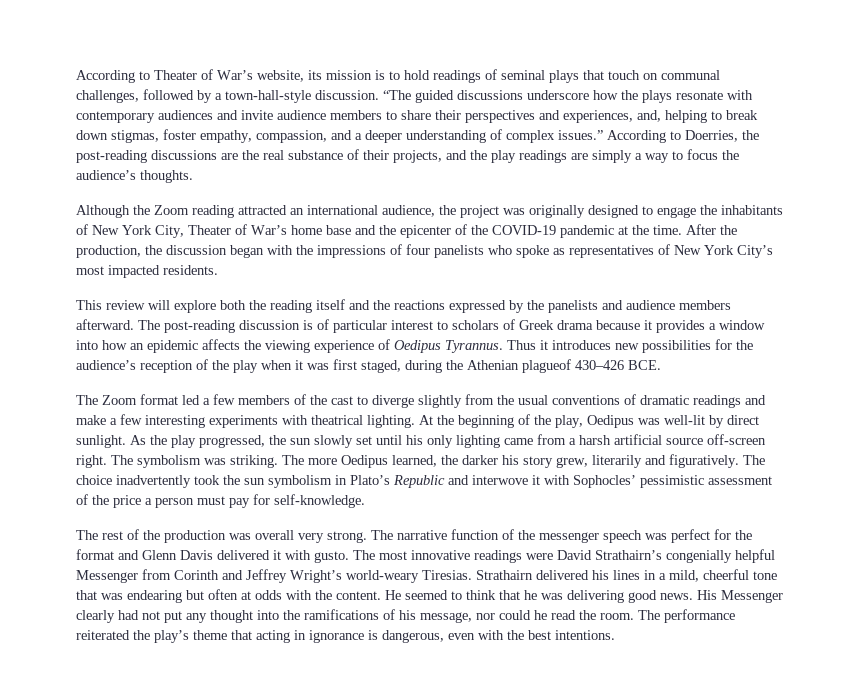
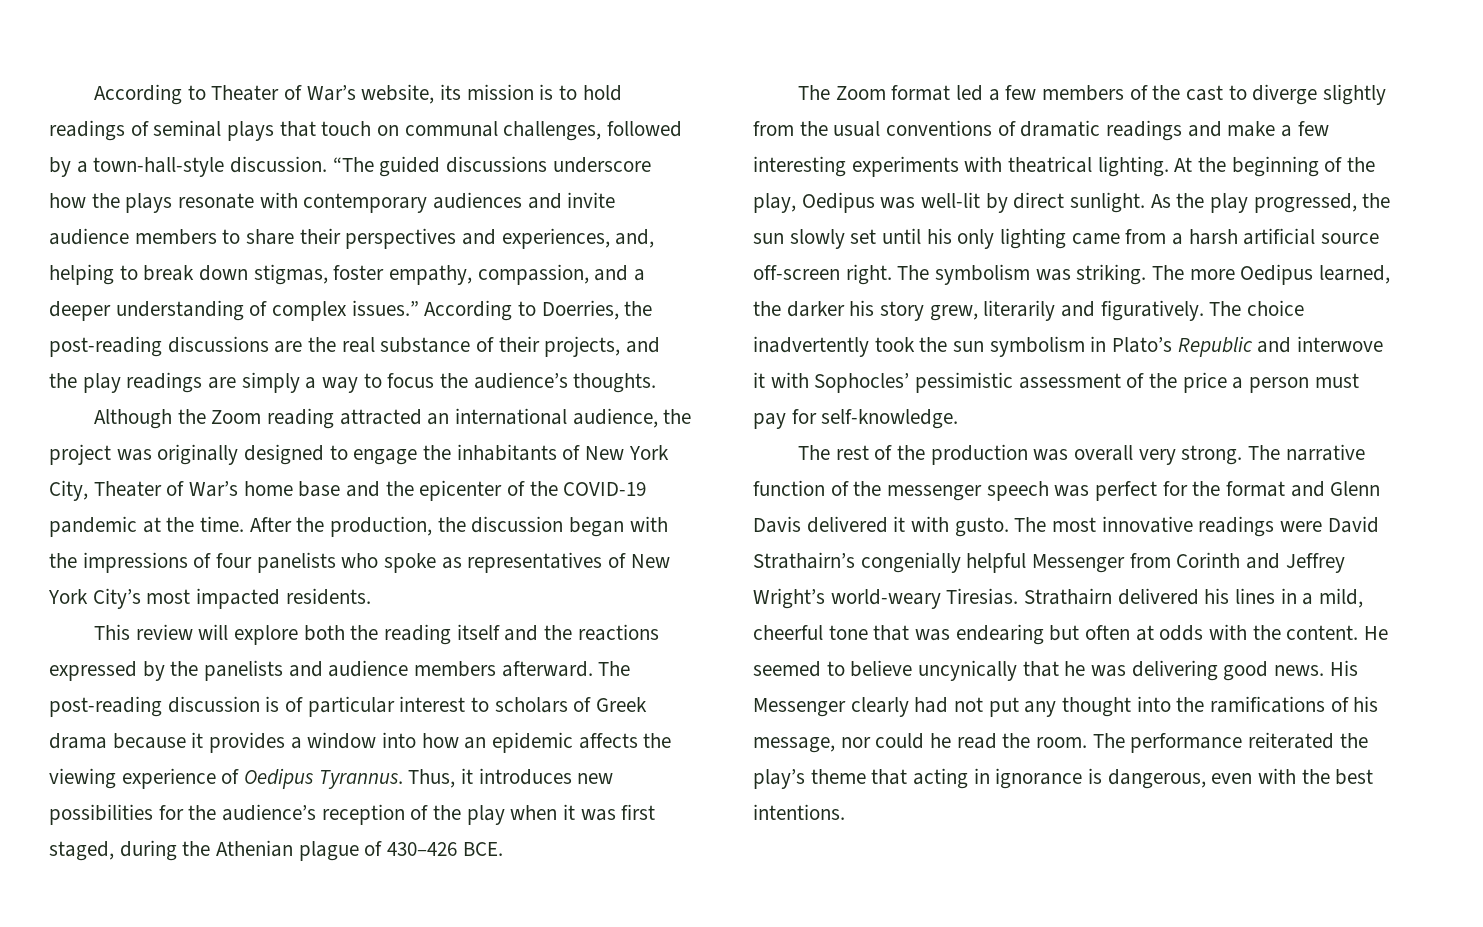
- Thus it introduces new possibilities for the audience’s reception of the play when it was first staged, during the Athenian plagueof 430–426 BCE.
+ Thus, it introduces new possibilities for the audience’s reception of the play when it was first staged, during the Athenian plague of 430–426 BCE.
- He seemed to think that he was delivering good news.
+ He seemed to believe uncynically that he was delivering good news.

